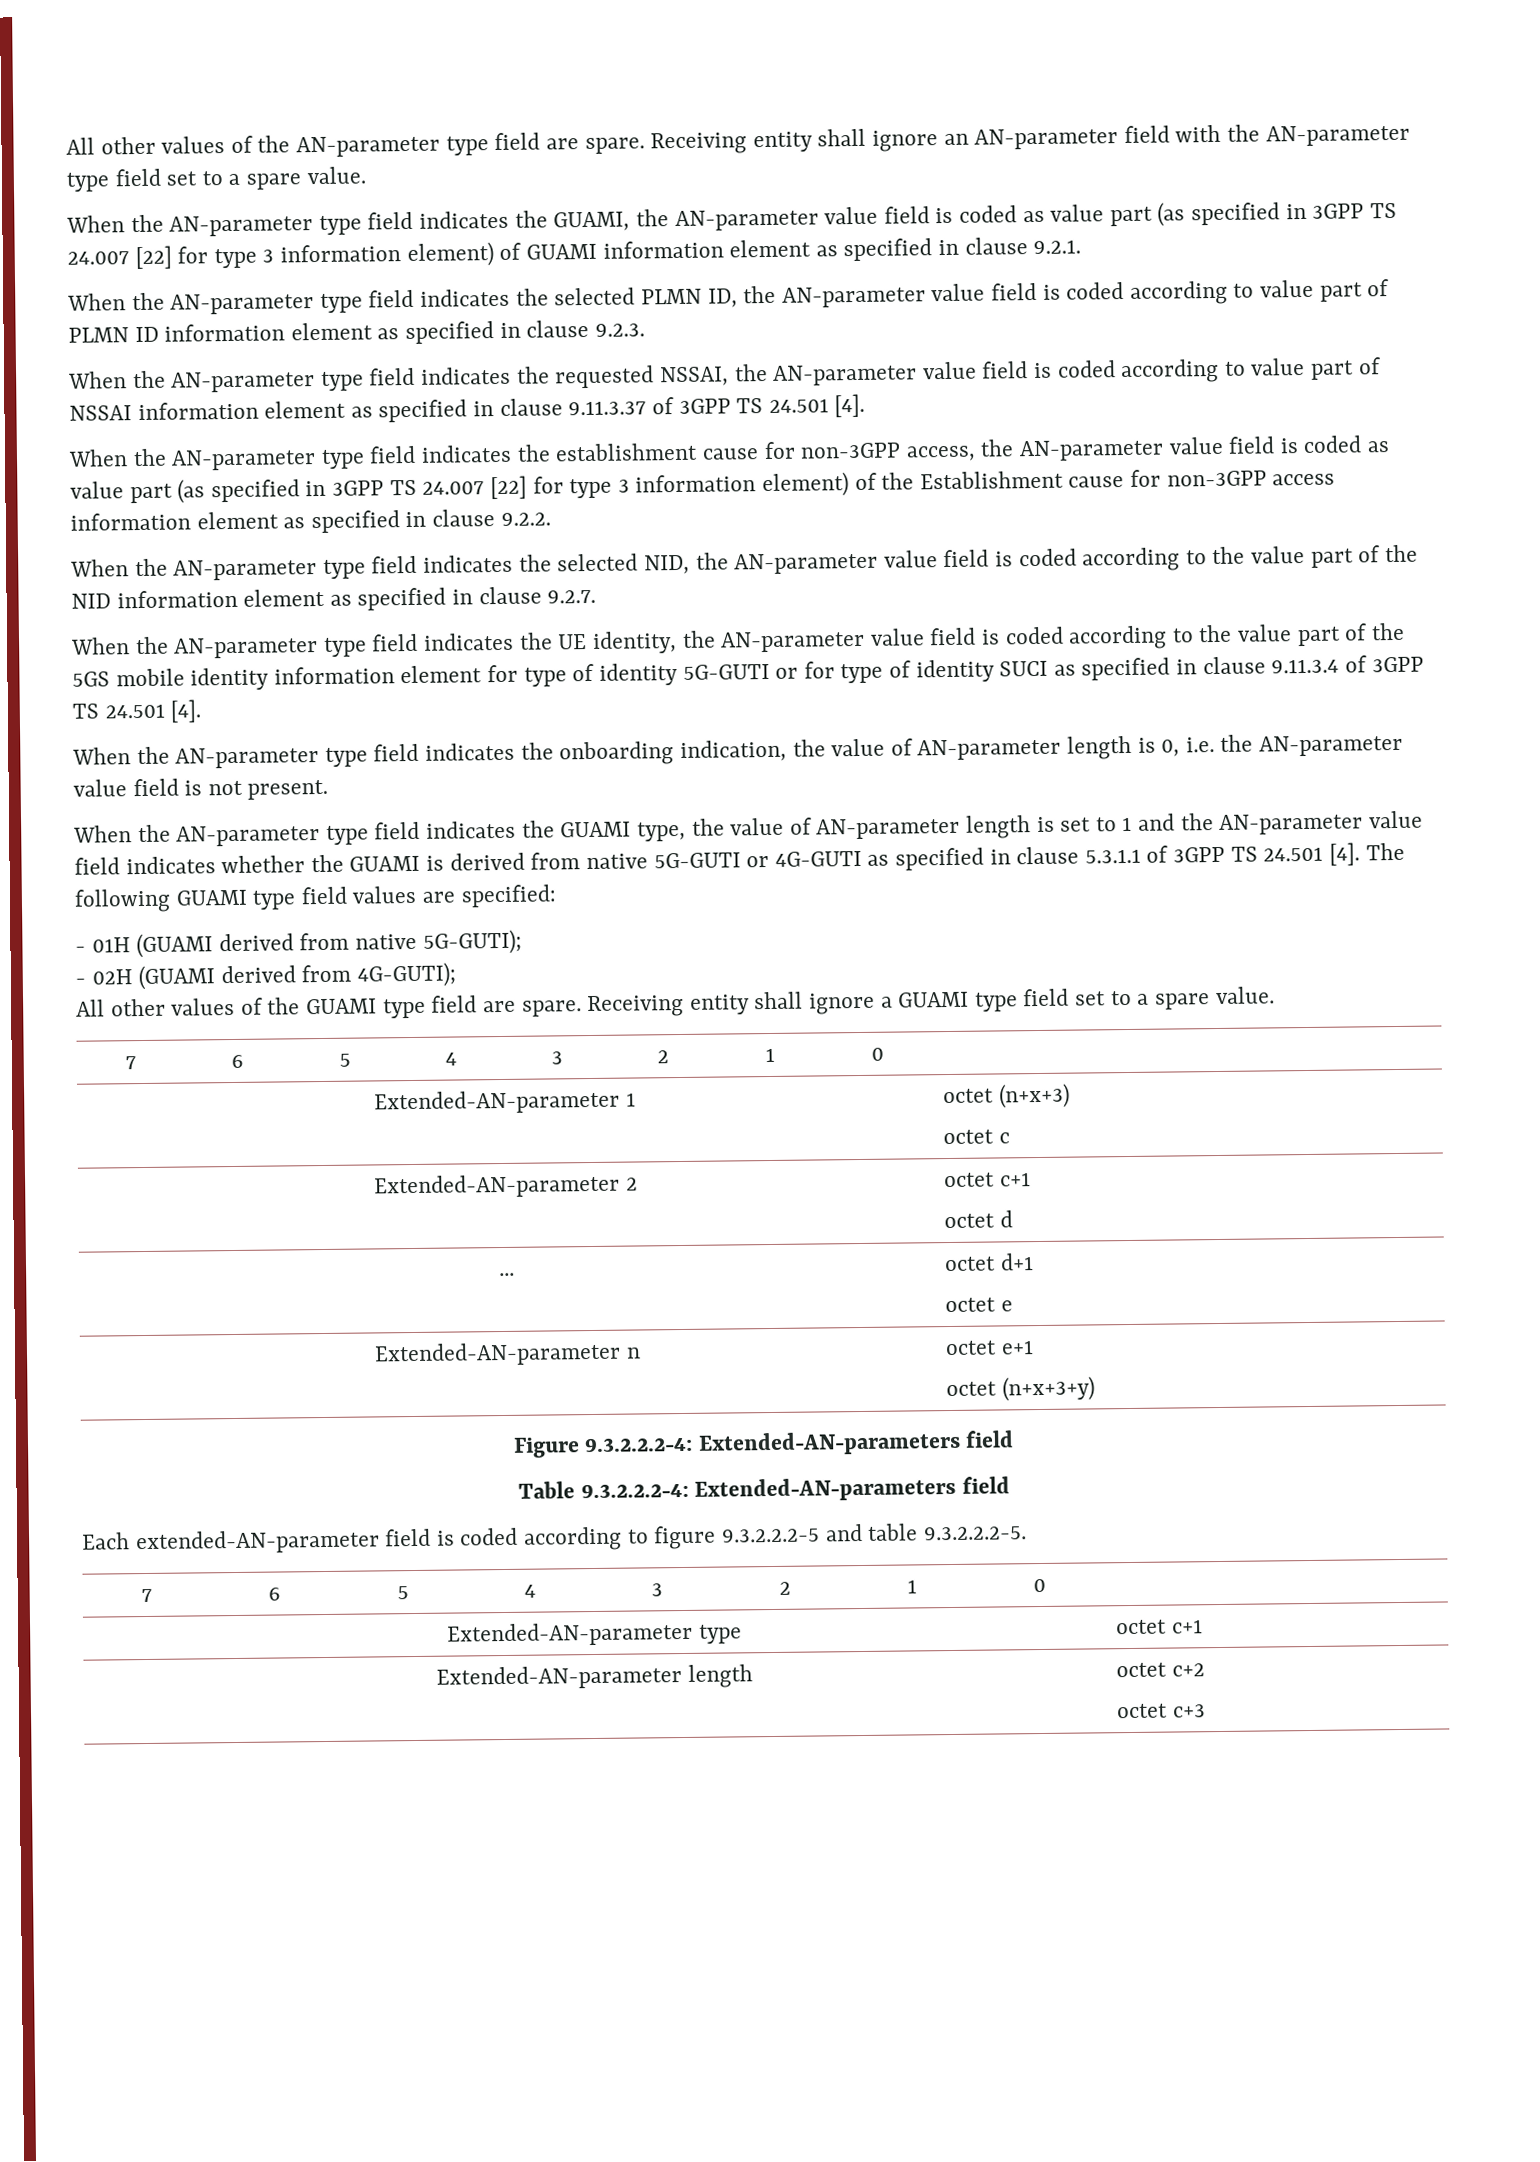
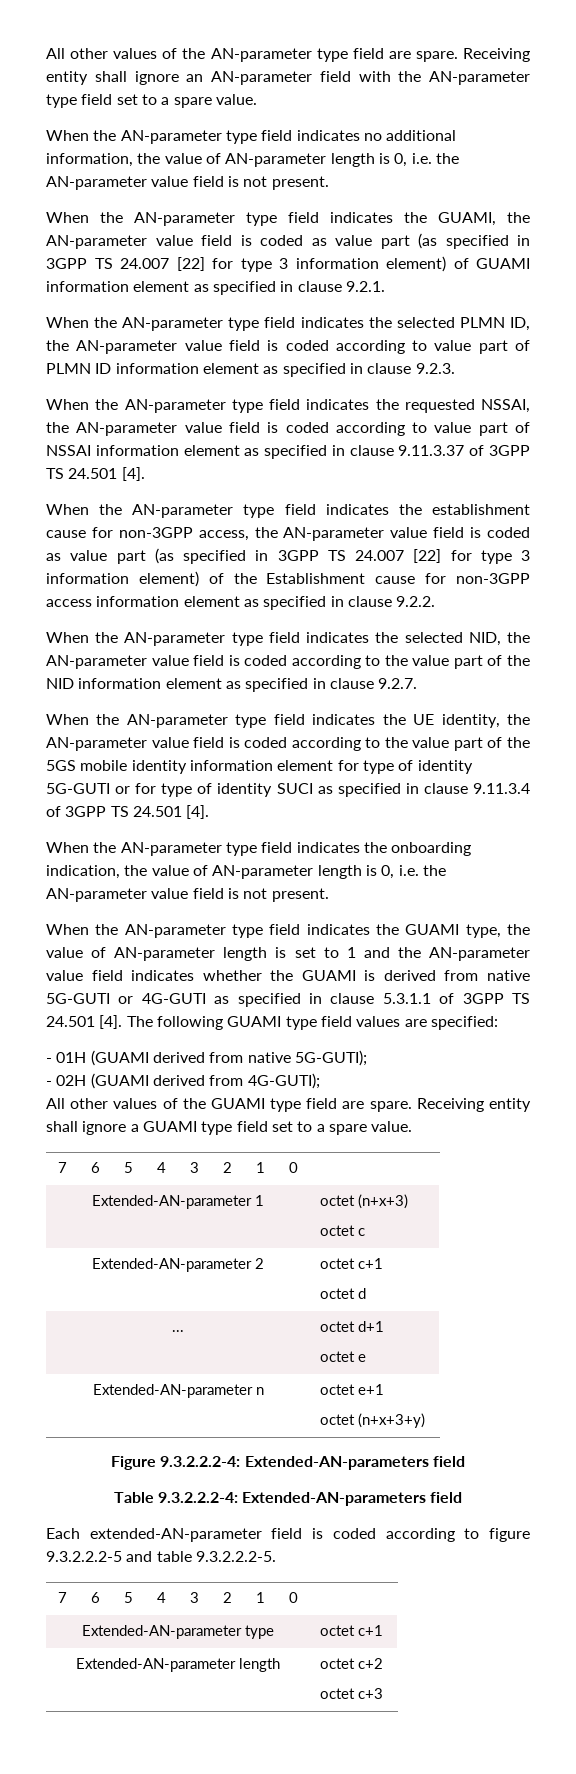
+ When the AN-parameter type field indicates no additional information, the value of AN-parameter length is 0, i.e. the AN-parameter value field is not present.

